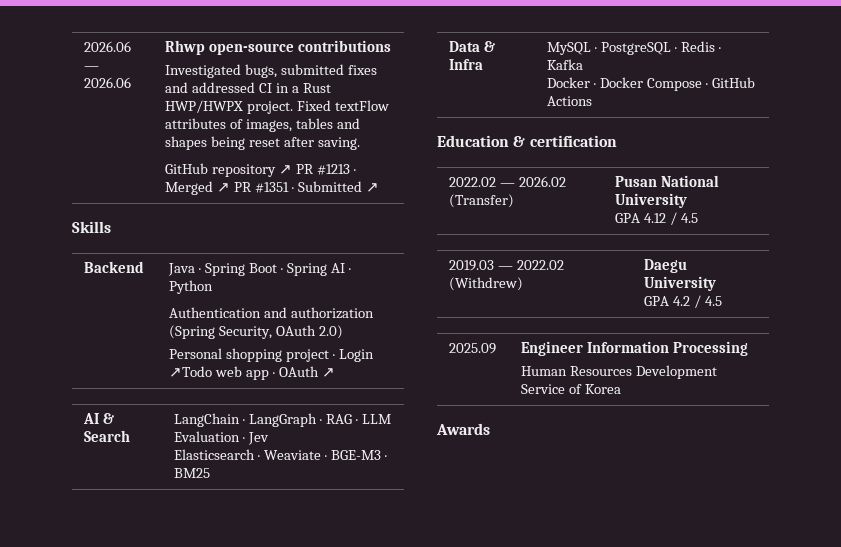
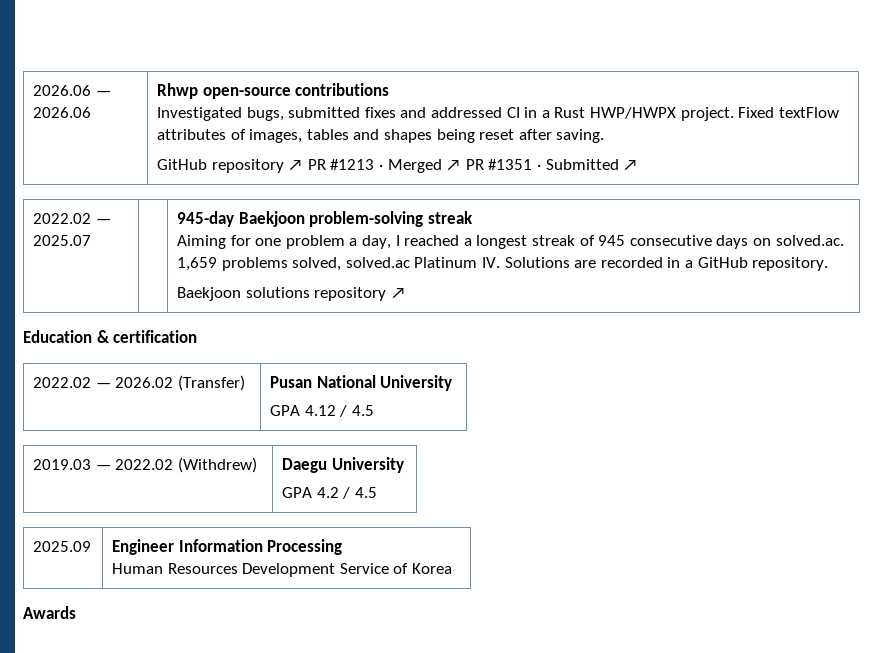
- Skills
- Backend | Java · Spring Boot · Spring AI · Python
- Authentication and authorization (Spring Security, OAuth 2.0)
- Personal shopping project · Login ↗Todo web app · OAuth ↗
- AI & Search | LangChain · LangGraph · RAG · LLM Evaluation · Jev
- Elasticsearch · Weaviate · BGE-M3 · BM25
- Data & Infra | MySQL · PostgreSQL · Redis · Kafka
- Docker · Docker Compose · GitHub Actions
+ 2022.02 — 2025.07 | | 945-day Baekjoon problem-solving streak
+ Aiming for one problem a day, I reached a longest streak of 945 consecutive days on solved.ac. 1,659 problems solved, solved.ac Platinum IV. Solutions are recorded in a GitHub repository.
+ Baekjoon solutions repository ↗

